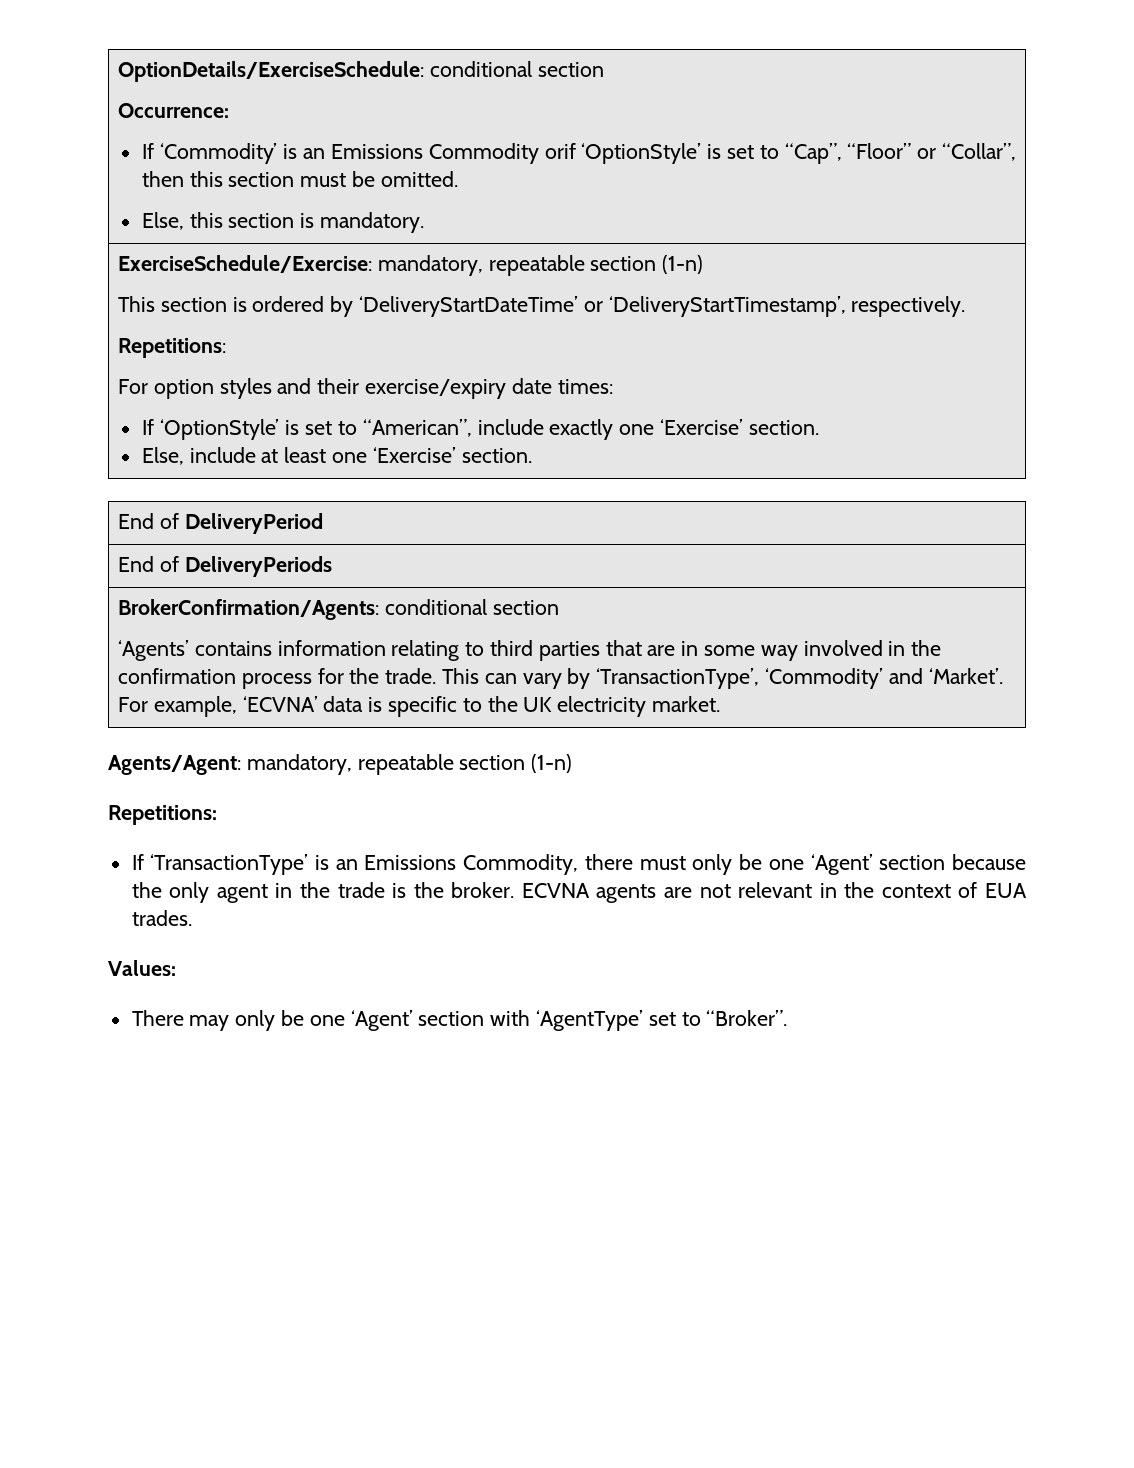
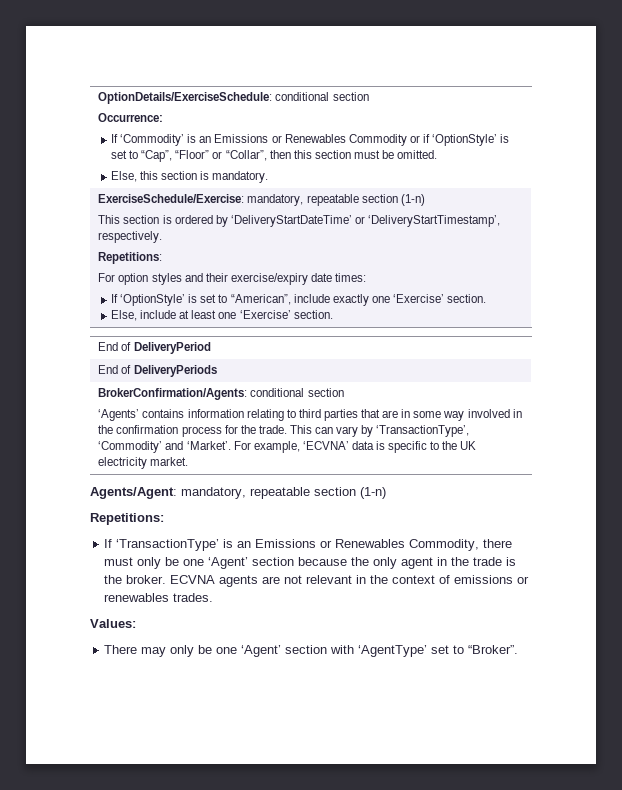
  OptionDetails/ExerciseSchedule: conditional section
  Occurrence:
- If ‘Commodity’ is an Emissions Commodity orif ‘OptionStyle’ is set to “Cap”, “Floor” or “Collar”, then this section must be omitted.
+ If ‘Commodity’ is an Emissions or Renewables Commodity or if ‘OptionStyle’ is set to “Cap”, “Floor” or “Collar”, then this section must be omitted.
- If ‘TransactionType’ is an Emissions Commodity, there must only be one ‘Agent’ section because the only agent in the trade is the broker.
+ If ‘TransactionType’ is an Emissions or Renewables Commodity, there must only be one ‘Agent’ section because the only agent in the trade is the broker.
- ECVNA agents are not relevant in the context of EUA trades.
+ ECVNA agents are not relevant in the context of emissions or renewables trades.

